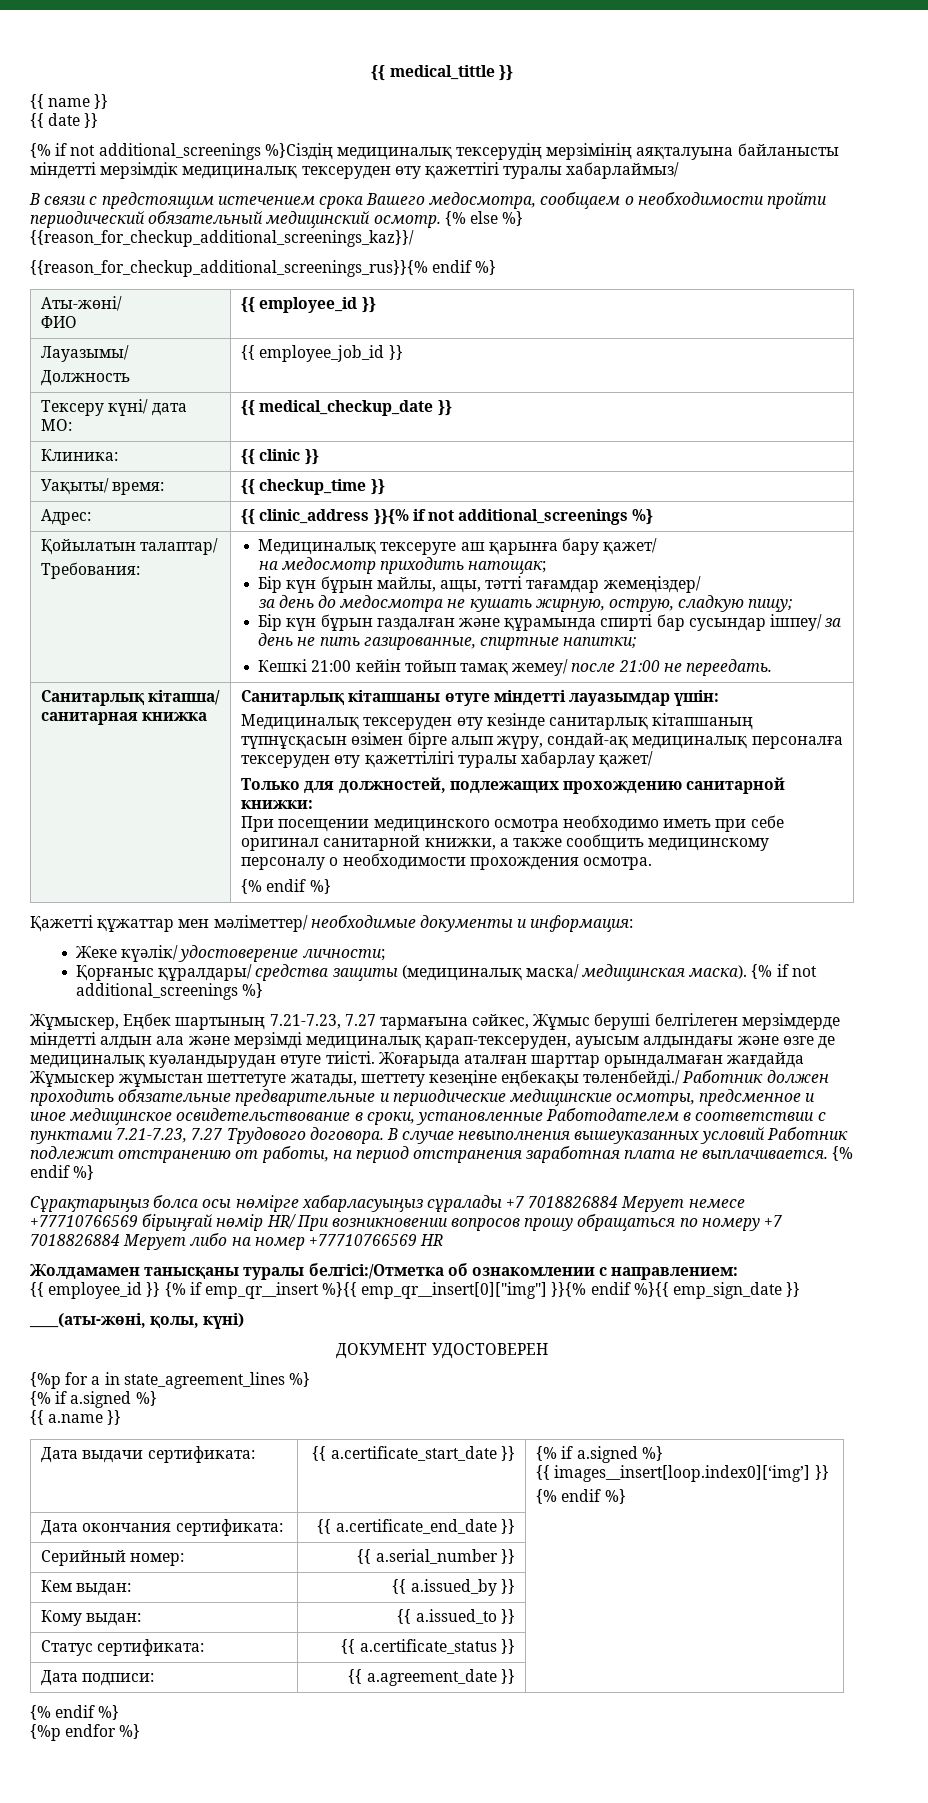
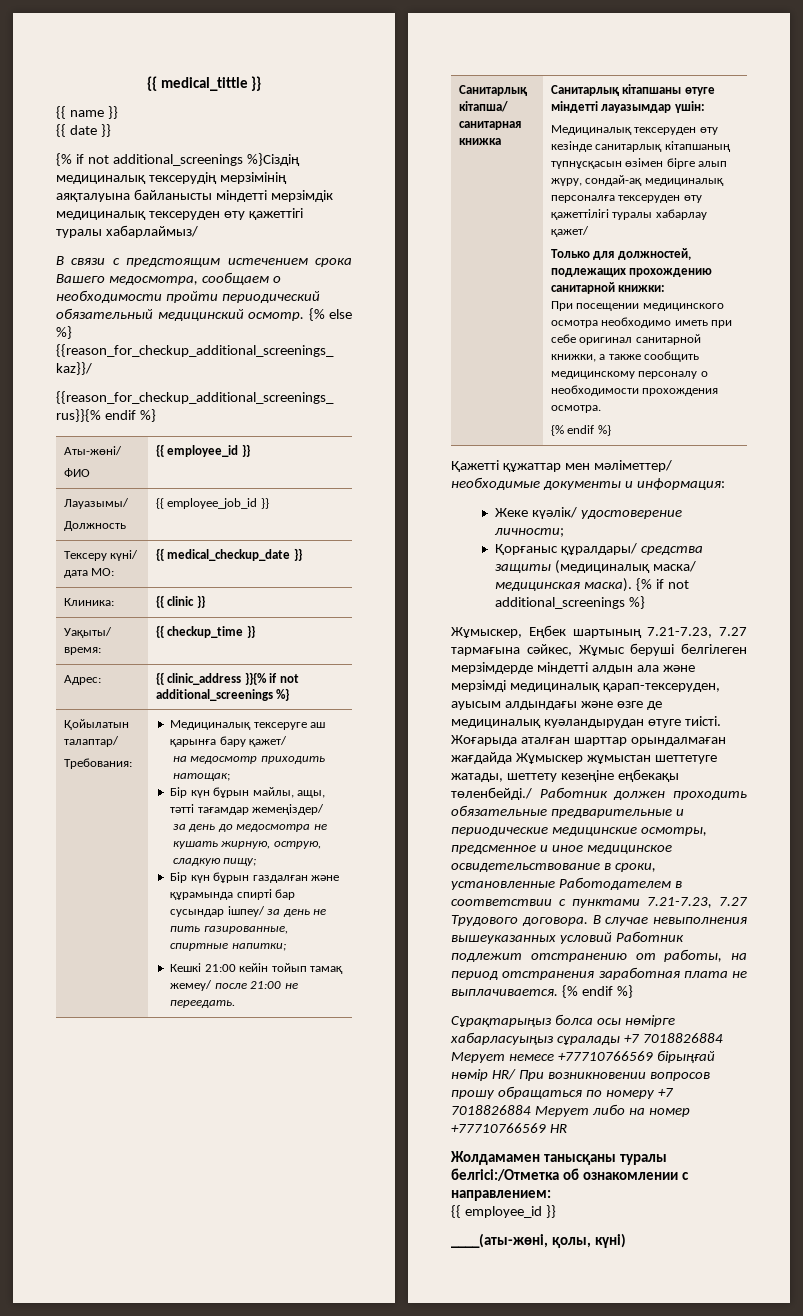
  Жолдамамен танысқаны туралы белгісі:/Отметка об ознакомлении с направлением:
- {{ employee_id }} {% if emp_qr__insert %}{{ emp_qr__insert[0]["img"] }}{% endif %}{{ emp_sign_date }}
+ {{ employee_id }}
  ____(аты-жөні, қолы, күні)
- ДОКУМЕНТ УДОСТОВЕРЕН
- {%p for a in state_agreement_lines %}
- {% if a.signed %}
- {{ a.name }}
- Дата выдачи сертификата: | {{ a.certificate_start_date }} | {% if a.signed %}
- {{ images__insert[loop.index0][‘img’] }}
- {% endif %}
- Дата окончания сертификата: | {{ a.certificate_end_date }} |
- Серийный номер: | {{ a.serial_number }} |
- Кем выдан: | {{ a.issued_by }} |
- Кому выдан: | {{ a.issued_to }} |
- Статус сертификата: | {{ a.certificate_status }} |
- Дата подписи: | {{ a.agreement_date }} |
- {% endif %}
- {%p endfor %}

